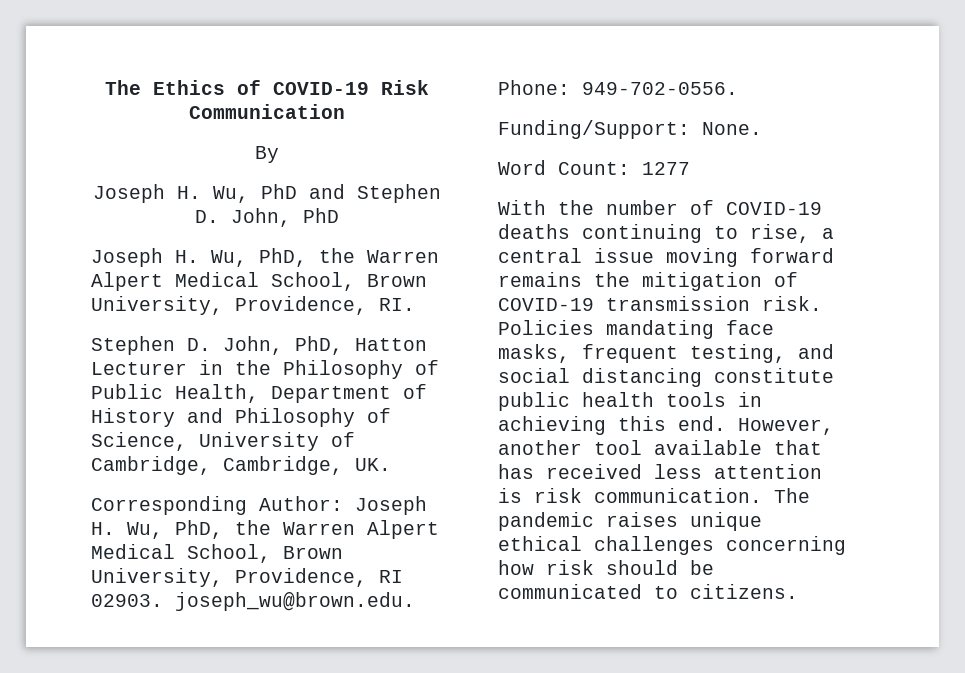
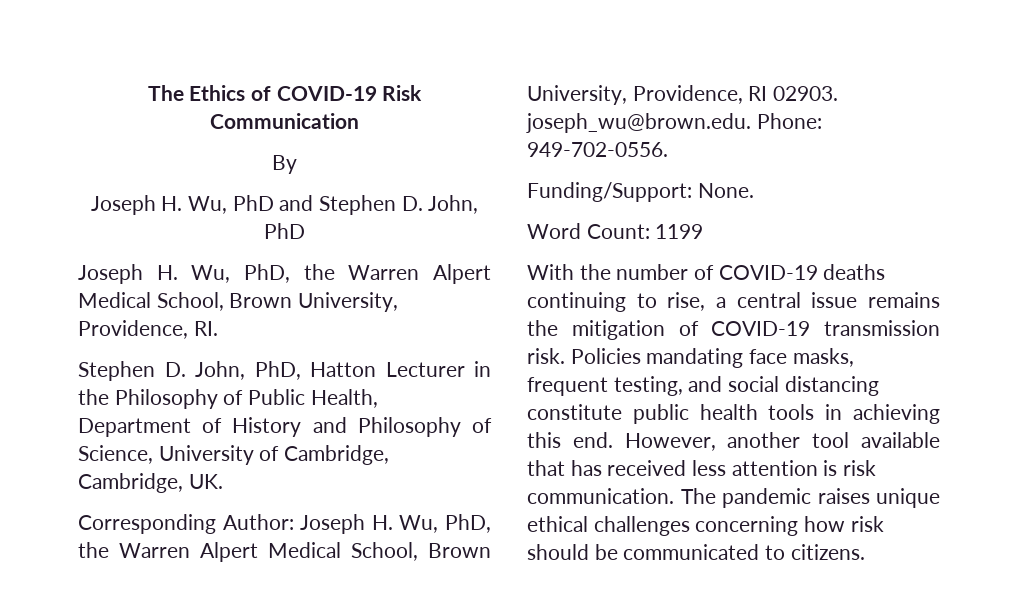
- Word Count: 1277
+ Word Count: 1199
- With the number of COVID-19 deaths continuing to rise, a central issue moving forward remains the mitigation of COVID-19 transmission risk.
+ With the number of COVID-19 deaths continuing to rise, a central issue remains the mitigation of COVID-19 transmission risk.

